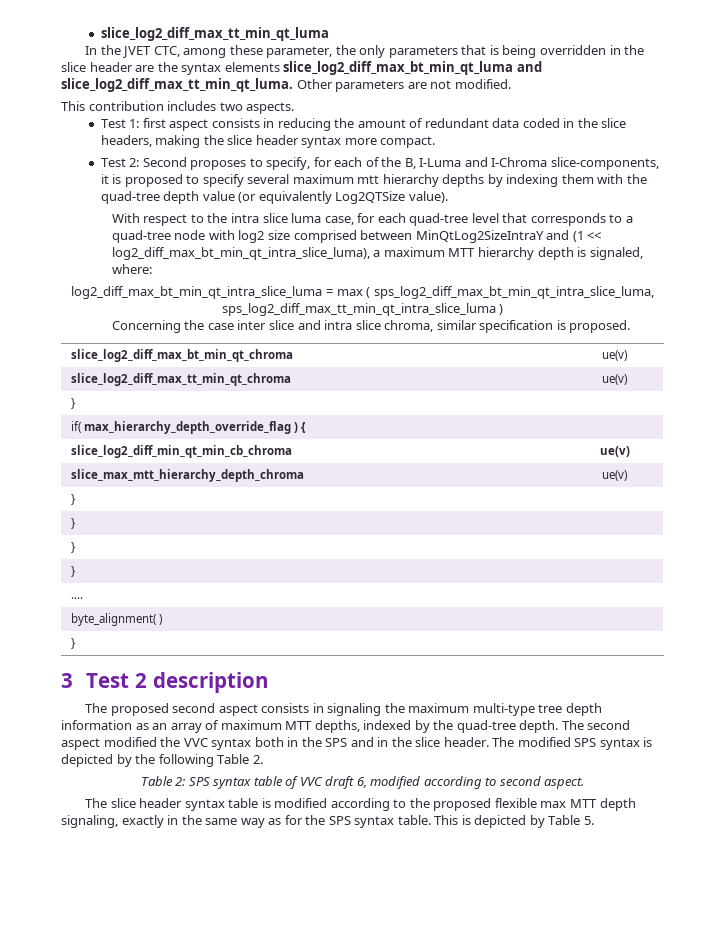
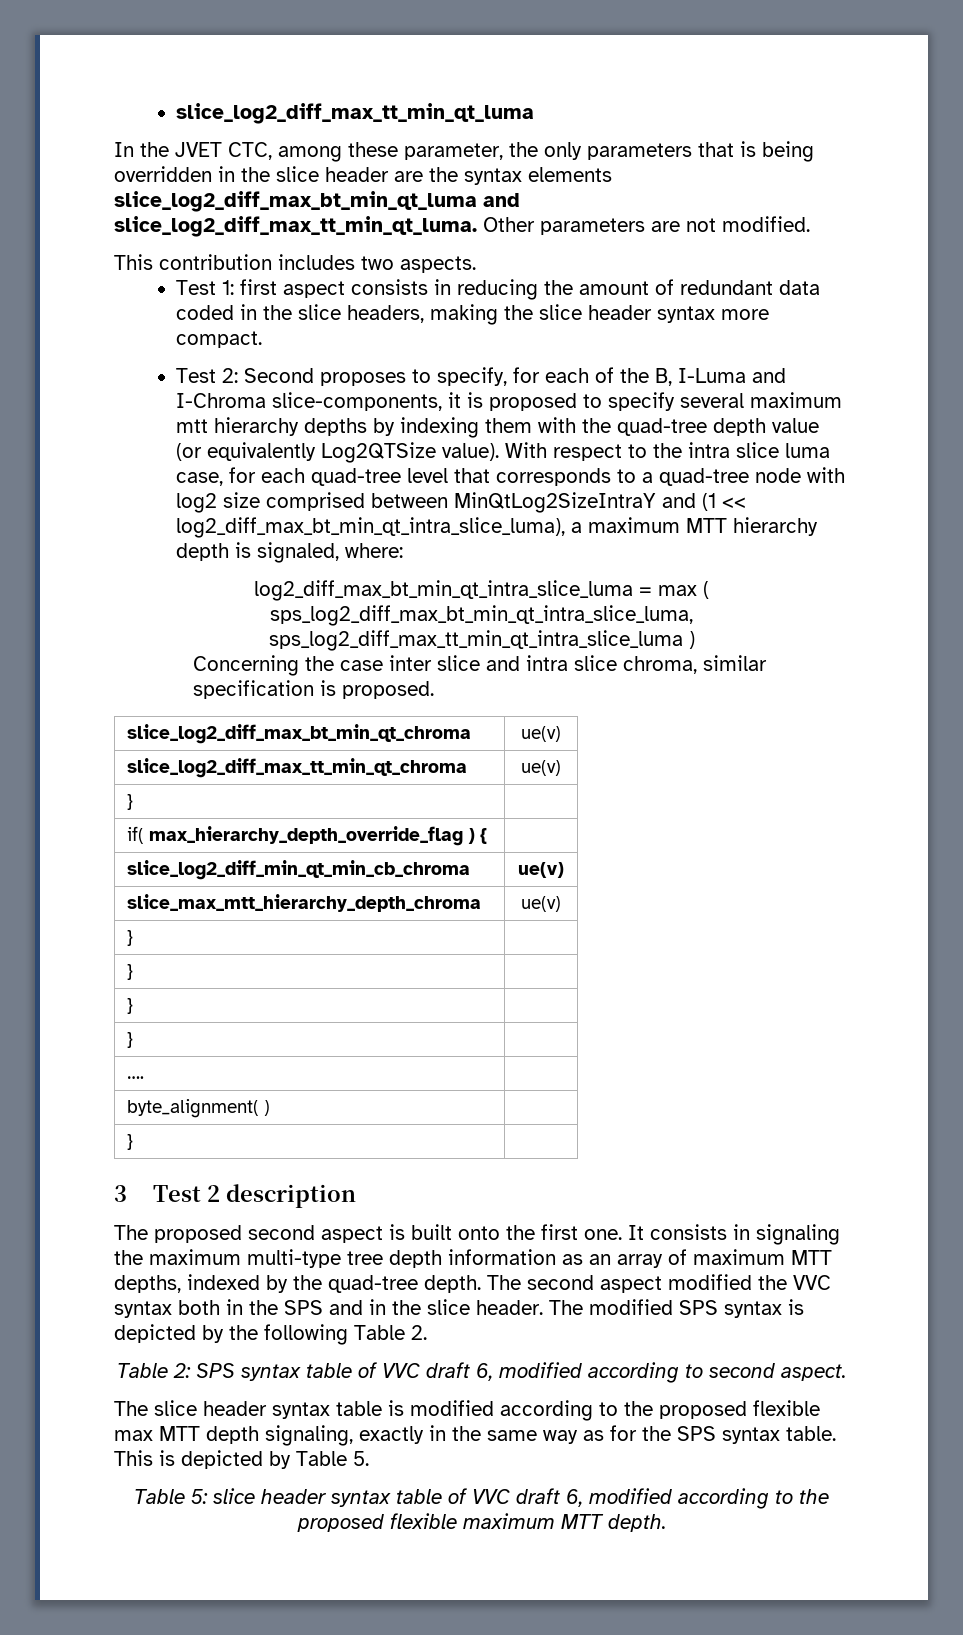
- Second proposes to specify, for each of the B, I-Luma and I-Chroma slice-components, it is proposed to specify several maximum mtt hierarchy depths by indexing them with the quad-tree depth value (or equivalently Log2QTSize value).
- With respect to the intra slice luma case, for each quad-tree level that corresponds to a quad-tree node with log2 size comprised between MinQtLog2SizeIntraY and (1 << log2_diff_max_bt_min_qt_intra_slice_luma), a maximum MTT hierarchy depth is signaled, where:
+ Second proposes to specify, for each of the B, I-Luma and I-Chroma slice-components, it is proposed to specify several maximum mtt hierarchy depths by indexing them with the quad-tree depth value (or equivalently Log2QTSize value). With respect to the intra slice luma case, for each quad-tree level that corresponds to a quad-tree node with log2 size comprised between MinQtLog2SizeIntraY and (1 << log2_diff_max_bt_min_qt_intra_slice_luma), a maximum MTT hierarchy depth is signaled, where:
- The proposed second aspect consists in signaling the maximum multi-type tree depth information as an array of maximum MTT depths, indexed by the quad-tree depth.
+ The proposed second aspect is built onto the first one. It consists in signaling the maximum multi-type tree depth information as an array of maximum MTT depths, indexed by the quad-tree depth.
+ Table 5: slice header syntax table of VVC draft 6, modified according to the proposed flexible maximum MTT depth.

